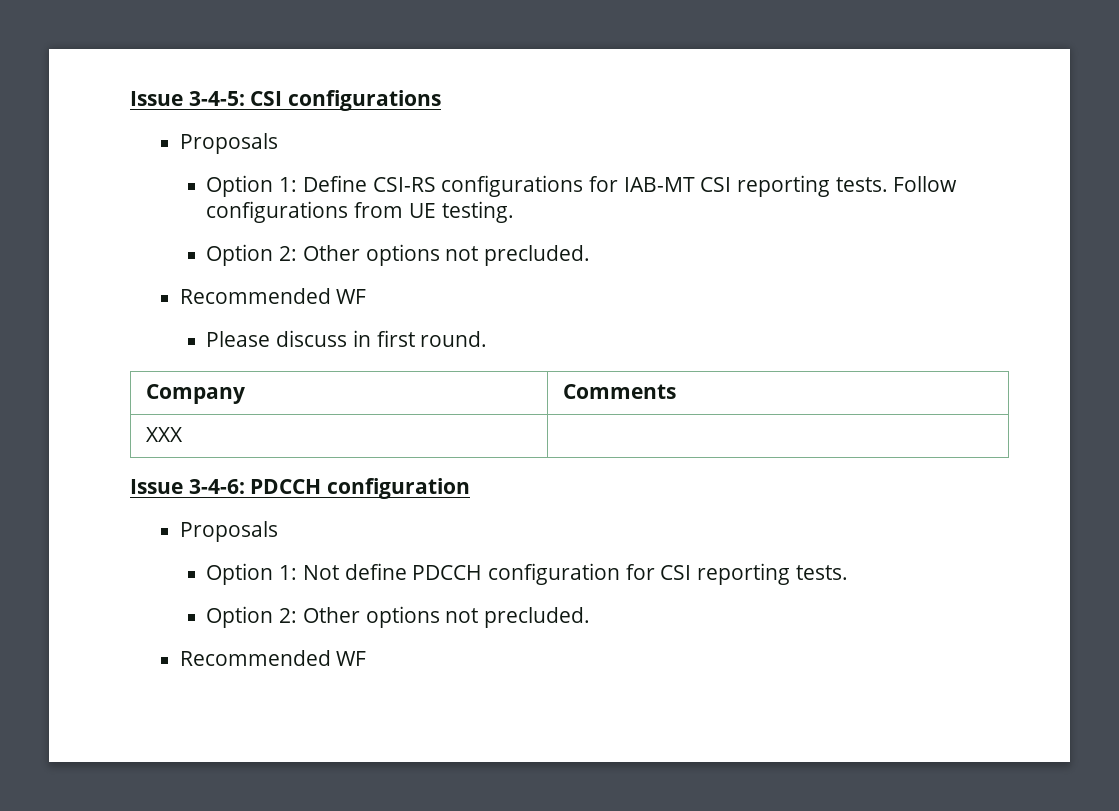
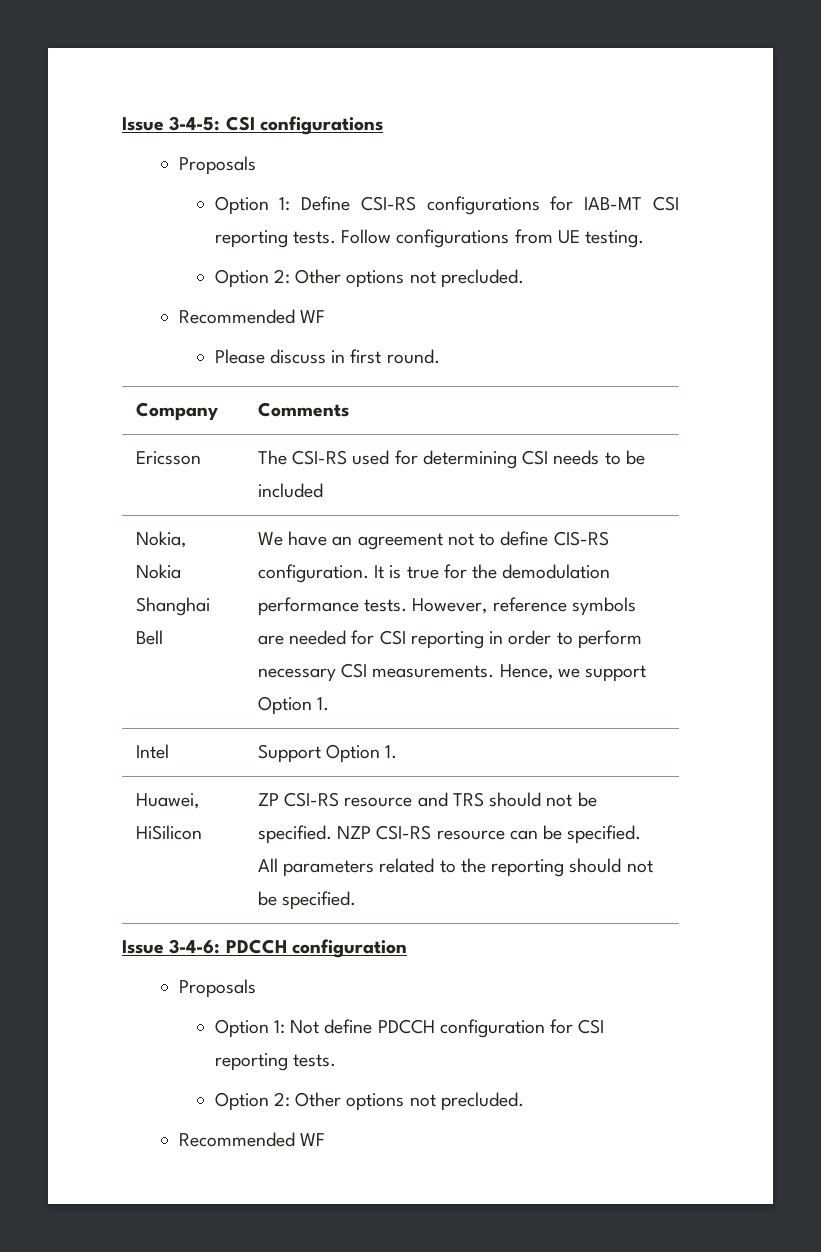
- XXX |
+ Ericsson | The CSI-RS used for determining CSI needs to be included
+ Nokia, Nokia Shanghai Bell | We have an agreement not to define CIS-RS configuration. It is true for the demodulation performance tests. However, reference symbols are needed for CSI reporting in order to perform necessary CSI measurements. Hence, we support Option 1.
+ Intel | Support Option 1.
+ Huawei, HiSilicon | ZP CSI-RS resource and TRS should not be specified. NZP CSI-RS resource can be specified. All parameters related to the reporting should not be specified.

